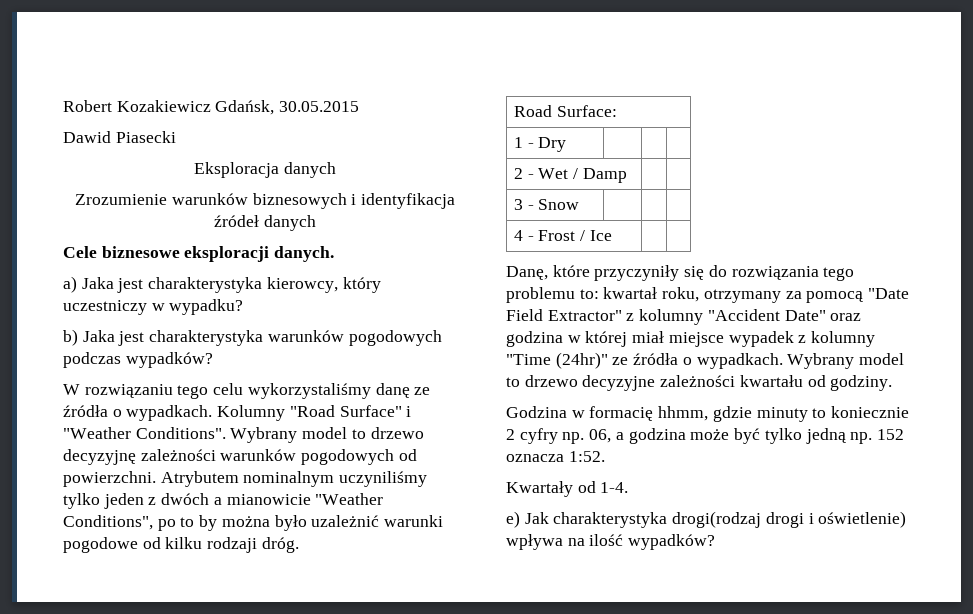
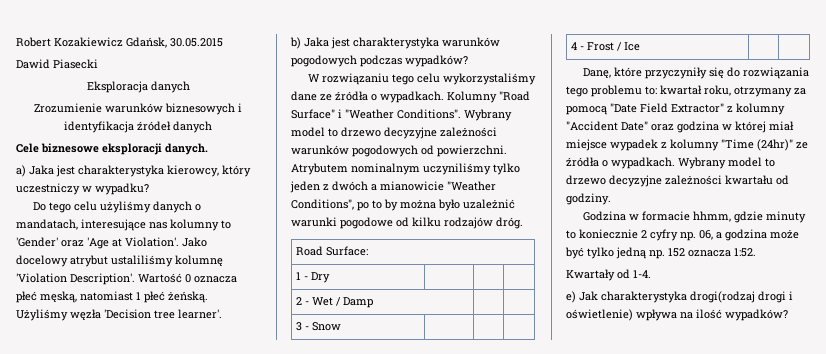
+ Do tego celu użyliśmy danych o mandatach, interesujące nas kolumny to 'Gender' oraz 'Age at Violation'. Jako docelowy atrybut ustaliliśmy kolumnę 'Violation Description'. Wartość 0 oznacza płeć męską, natomiast 1 płeć żeńską. Użyliśmy węzła 'Decision tree learner'.
- W rozwiązaniu tego celu wykorzystaliśmy danę ze źródła o wypadkach.
+ W rozwiązaniu tego celu wykorzystaliśmy dane ze źródła o wypadkach.
- Wybrany model to drzewo decyzyjnę zależności warunków pogodowych od powierzchni.
+ Wybrany model to drzewo decyzyjne zależności warunków pogodowych od powierzchni.
- Atrybutem nominalnym uczyniliśmy tylko jeden z dwóch a mianowicie "Weather Conditions", po to by można było uzależnić warunki pogodowe od kilku rodzaji dróg.
+ Atrybutem nominalnym uczyniliśmy tylko jeden z dwóch a mianowicie "Weather Conditions", po to by można było uzależnić warunki pogodowe od kilku rodzajów dróg.
- Godzina w formacię hhmm, gdzie minuty to koniecznie 2 cyfry np. 06, a godzina może być tylko jedną np. 152 oznacza 1:52.
+ Godzina w formacie hhmm, gdzie minuty to koniecznie 2 cyfry np. 06, a godzina może być tylko jedną np. 152 oznacza 1:52.

